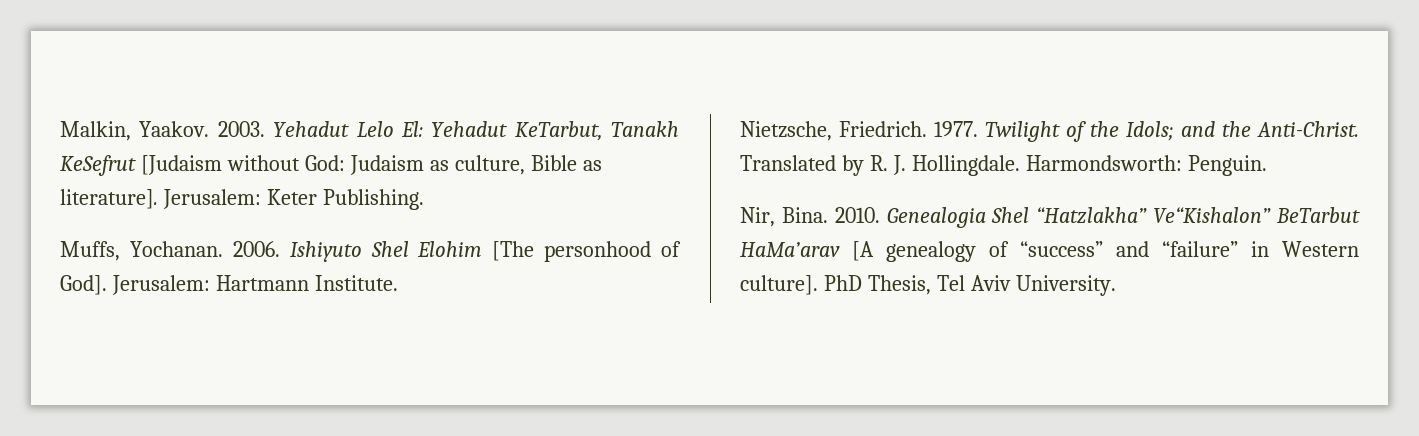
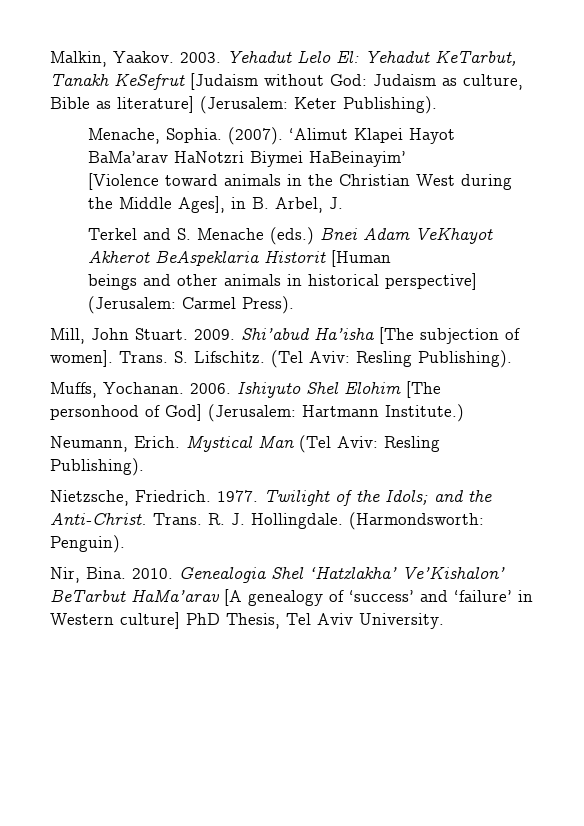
- Yehadut Lelo El: Yehadut KeTarbut, Tanakh KeSefrut [Judaism without God: Judaism as culture, Bible as literature]. Jerusalem: Keter Publishing.
+ Yehadut Lelo El: Yehadut KeTarbut, Tanakh KeSefrut [Judaism without God: Judaism as culture, Bible as literature] (Jerusalem: Keter Publishing).
+ Menache, Sophia. (2007). ‘Alimut Klapei Hayot BaMa’arav HaNotzri Biymei HaBeinayim’
+ [Violence toward animals in the Christian West during the Middle Ages], in B. Arbel, J.
+ Terkel and S. Menache (eds.) Bnei Adam VeKhayot Akherot BeAspeklaria Historit [Human
+ beings and other animals in historical perspective] (Jerusalem: Carmel Press).
+ Mill, John Stuart. 2009. Shi’abud Ha’isha [The subjection of women]. Trans. S. Lifschitz. (Tel Aviv: Resling Publishing).
- Ishiyuto Shel Elohim [The personhood of God]. Jerusalem: Hartmann Institute.
+ Ishiyuto Shel Elohim [The personhood of God] (Jerusalem: Hartmann Institute.)
+ Neumann, Erich. Mystical Man (Tel Aviv: Resling Publishing).
- Translated by R. J. Hollingdale.
+ Trans. R. J. Hollingdale.
- Harmondsworth: Penguin.
+ (Harmondsworth: Penguin).
- Genealogia Shel “Hatzlakha” Ve“Kishalon” BeTarbut HaMa’arav [A genealogy of “success” and “failure” in Western culture]. PhD Thesis, Tel Aviv University.
+ Genealogia Shel ‘Hatzlakha’ Ve’Kishalon’ BeTarbut HaMa’arav [A genealogy of ‘success’ and ‘failure’ in Western culture] PhD Thesis, Tel Aviv University.

